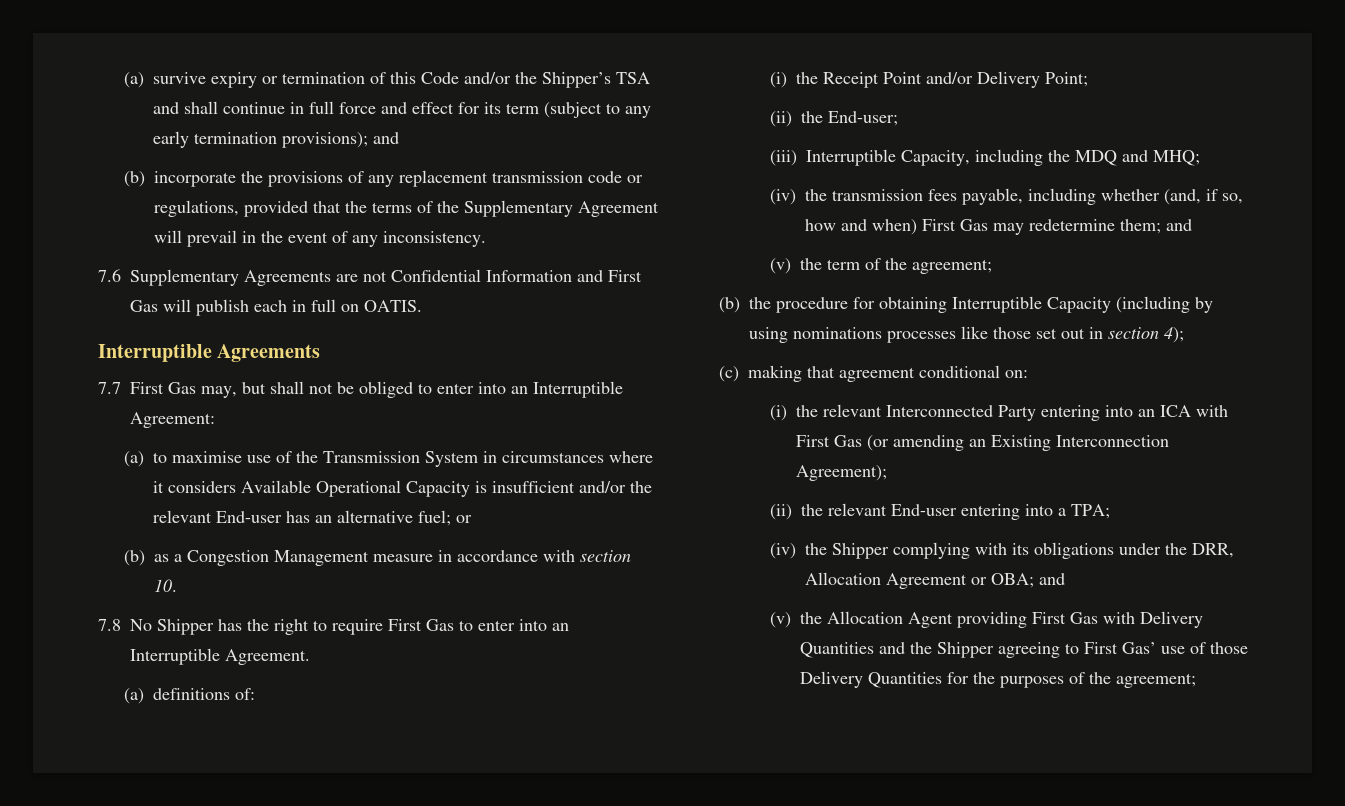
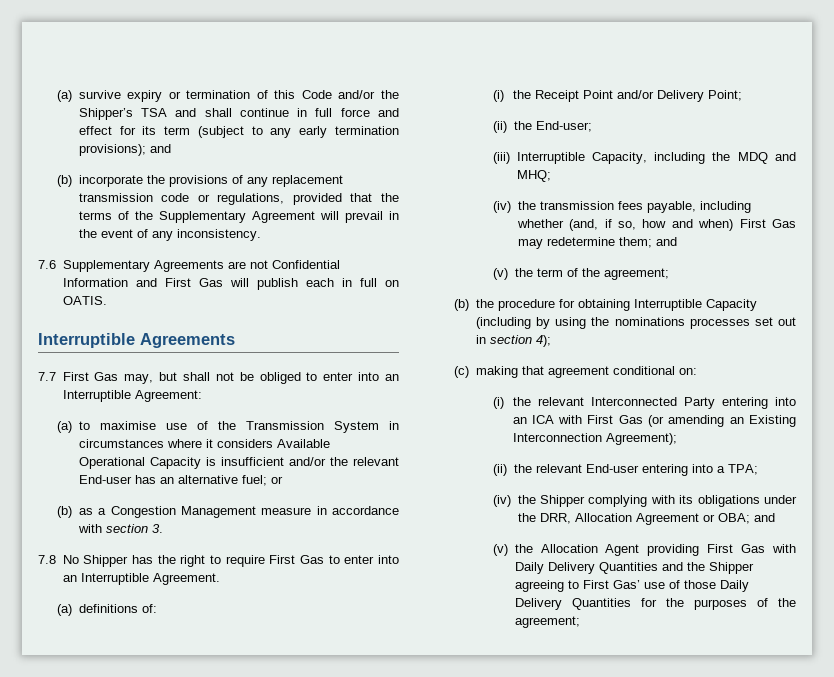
- (b) as a Congestion Management measure in accordance with section 10.
+ (b) as a Congestion Management measure in accordance with section 3.
- (b) the procedure for obtaining Interruptible Capacity (including by using nominations processes like those set out in section 4);
+ (b) the procedure for obtaining Interruptible Capacity (including by using the nominations processes set out in section 4);
- (v) the Allocation Agent providing First Gas with Delivery Quantities and the Shipper agreeing to First Gas’ use of those Delivery Quantities for the purposes of the agreement;
+ (v) the Allocation Agent providing First Gas with Daily Delivery Quantities and the Shipper agreeing to First Gas’ use of those Daily Delivery Quantities for the purposes of the agreement;

